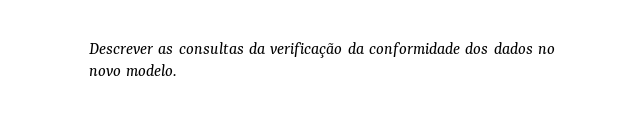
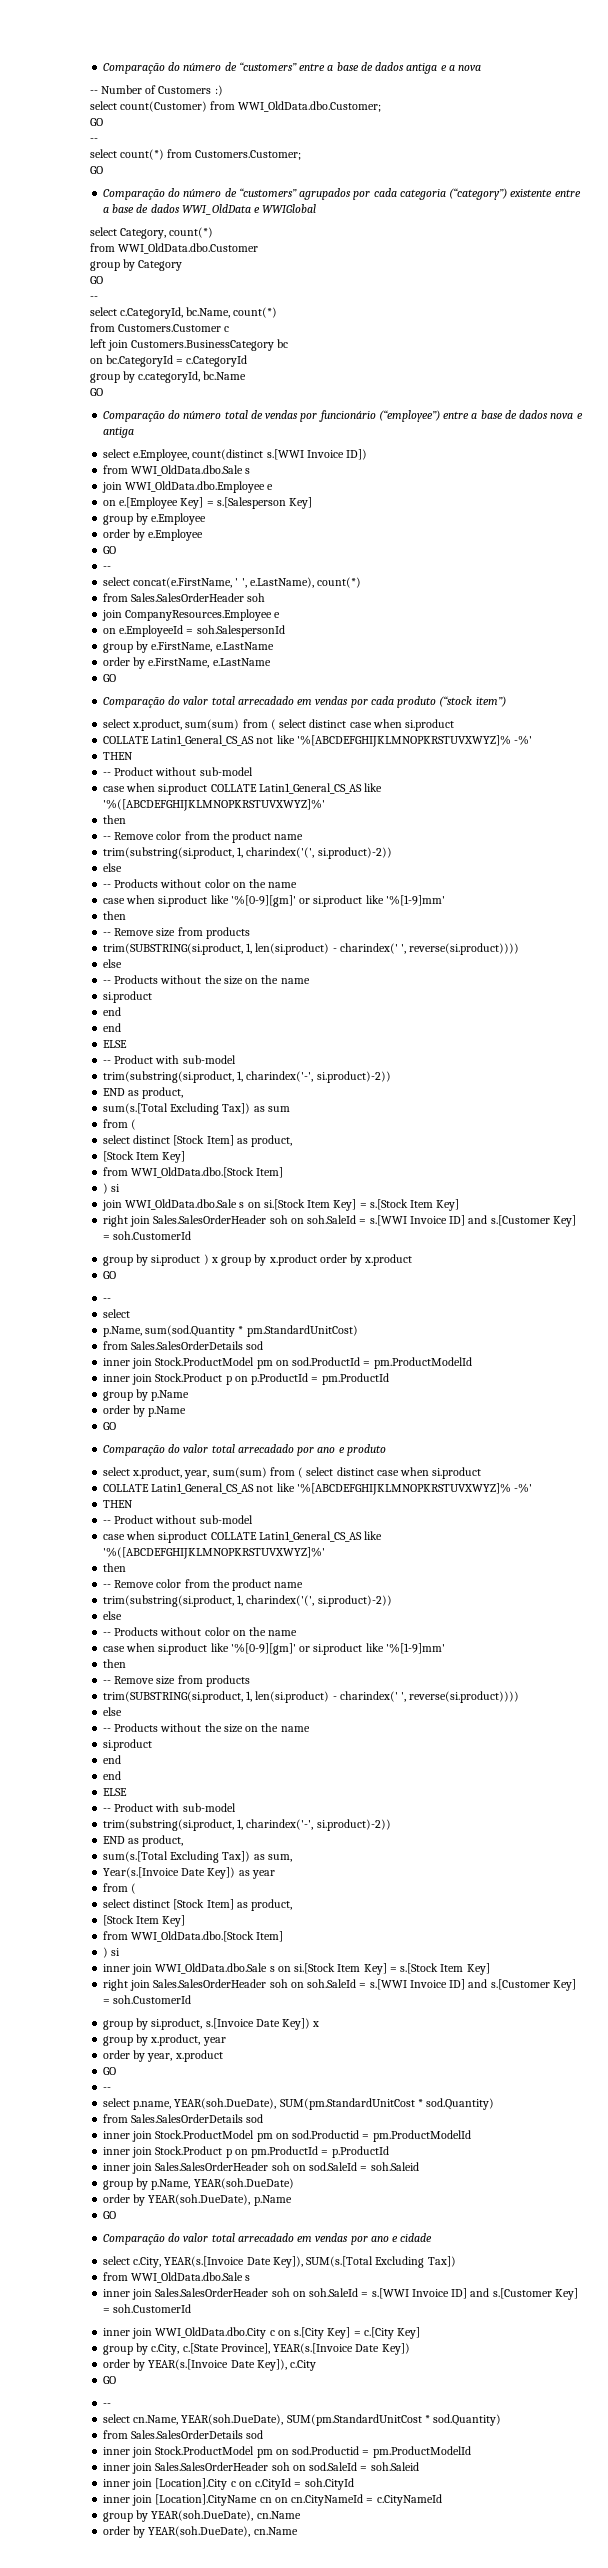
- Descrever as consultas da verificação da conformidade dos dados no novo modelo.
+ Comparação do número de “customers” entre a base de dados antiga e a nova
+ -- Number of Customers :)
+ select count(Customer) from WWI_OldData.dbo.Customer;
+ GO
+ --
+ select count(*) from Customers.Customer;
+ GO
+ Comparação do número de “customers” agrupados por cada categoria (“category”) existente entre a base de dados WWI_OldData e WWIGlobal
+ select Category, count(*)
+ from WWI_OldData.dbo.Customer
+ group by Category
+ GO
+ --
+ select c.CategoryId, bc.Name, count(*)
+ from Customers.Customer c
+ left join Customers.BusinessCategory bc
+ on bc.CategoryId = c.CategoryId
+ group by c.categoryId, bc.Name
+ GO
+ Comparação do número total de vendas por funcionário (“employee”) entre a base de dados nova e antiga
+ select e.Employee, count(distinct s.[WWI Invoice ID])
+ from WWI_OldData.dbo.Sale s
+ join WWI_OldData.dbo.Employee e
+ on e.[Employee Key] = s.[Salesperson Key]
+ group by e.Employee
+ order by e.Employee
+ GO
+ --
+ select concat(e.FirstName, ' ', e.LastName), count(*)
+ from Sales.SalesOrderHeader soh
+ join CompanyResources.Employee e
+ on e.EmployeeId = soh.SalespersonId
+ group by e.FirstName, e.LastName
+ order by e.FirstName, e.LastName
+ GO
+ Comparação do valor total arrecadado em vendas por cada produto (“stock item”)
+ select x.product, sum(sum) from ( select distinct case when si.product
+ COLLATE Latin1_General_CS_AS not like '%[ABCDEFGHIJKLMNOPKRSTUVXWYZ]% -%'
+ THEN
+ -- Product without sub-model
+ case when si.product COLLATE Latin1_General_CS_AS like '%([ABCDEFGHIJKLMNOPKRSTUVXWYZ]%'
+ then
+ -- Remove color from the product name
+ trim(substring(si.product, 1, charindex('(', si.product)-2))
+ else
+ -- Products without color on the name
+ case when si.product like '%[0-9][gm]' or si.product like '%[1-9]mm'
+ then
+ -- Remove size from products
+ trim(SUBSTRING(si.product, 1, len(si.product) - charindex(' ', reverse(si.product))))
+ else
+ -- Products without the size on the name
+ si.product
+ end
+ end
+ ELSE
+ -- Product with sub-model
+ trim(substring(si.product, 1, charindex('-', si.product)-2))
+ END as product,
+ sum(s.[Total Excluding Tax]) as sum
+ from (
+ select distinct [Stock Item] as product,
+ [Stock Item Key]
+ from WWI_OldData.dbo.[Stock Item]
+ ) si
+ join WWI_OldData.dbo.Sale s on si.[Stock Item Key] = s.[Stock Item Key]
+ right join Sales.SalesOrderHeader soh on soh.SaleId = s.[WWI Invoice ID] and s.[Customer Key] = soh.CustomerId
+ group by si.product ) x group by x.product order by x.product
+ GO
+ --
+ select
+ p.Name, sum(sod.Quantity * pm.StandardUnitCost)
+ from Sales.SalesOrderDetails sod
+ inner join Stock.ProductModel pm on sod.ProductId = pm.ProductModelId
+ inner join Stock.Product p on p.ProductId = pm.ProductId
+ group by p.Name
+ order by p.Name
+ GO
+ Comparação do valor total arrecadado por ano e produto
+ select x.product, year, sum(sum) from ( select distinct case when si.product
+ COLLATE Latin1_General_CS_AS not like '%[ABCDEFGHIJKLMNOPKRSTUVXWYZ]% -%'
+ THEN
+ -- Product without sub-model
+ case when si.product COLLATE Latin1_General_CS_AS like '%([ABCDEFGHIJKLMNOPKRSTUVXWYZ]%'
+ then
+ -- Remove color from the product name
+ trim(substring(si.product, 1, charindex('(', si.product)-2))
+ else
+ -- Products without color on the name
+ case when si.product like '%[0-9][gm]' or si.product like '%[1-9]mm'
+ then
+ -- Remove size from products
+ trim(SUBSTRING(si.product, 1, len(si.product) - charindex(' ', reverse(si.product))))
+ else
+ -- Products without the size on the name
+ si.product
+ end
+ end
+ ELSE
+ -- Product with sub-model
+ trim(substring(si.product, 1, charindex('-', si.product)-2))
+ END as product,
+ sum(s.[Total Excluding Tax]) as sum,
+ Year(s.[Invoice Date Key]) as year
+ from (
+ select distinct [Stock Item] as product,
+ [Stock Item Key]
+ from WWI_OldData.dbo.[Stock Item]
+ ) si
+ inner join WWI_OldData.dbo.Sale s on si.[Stock Item Key] = s.[Stock Item Key]
+ right join Sales.SalesOrderHeader soh on soh.SaleId = s.[WWI Invoice ID] and s.[Customer Key] = soh.CustomerId
+ group by si.product, s.[Invoice Date Key]) x
+ group by x.product, year
+ order by year, x.product
+ GO
+ --
+ select p.name, YEAR(soh.DueDate), SUM(pm.StandardUnitCost * sod.Quantity)
+ from Sales.SalesOrderDetails sod
+ inner join Stock.ProductModel pm on sod.Productid = pm.ProductModelId
+ inner join Stock.Product p on pm.ProductId = p.ProductId
+ inner join Sales.SalesOrderHeader soh on sod.SaleId = soh.Saleid
+ group by p.Name, YEAR(soh.DueDate)
+ order by YEAR(soh.DueDate), p.Name
+ GO
+ Comparação do valor total arrecadado em vendas por ano e cidade
+ select c.City, YEAR(s.[Invoice Date Key]), SUM(s.[Total Excluding Tax])
+ from WWI_OldData.dbo.Sale s
+ inner join Sales.SalesOrderHeader soh on soh.SaleId = s.[WWI Invoice ID] and s.[Customer Key] = soh.CustomerId
+ inner join WWI_OldData.dbo.City c on s.[City Key] = c.[City Key]
+ group by c.City, c.[State Province], YEAR(s.[Invoice Date Key])
+ order by YEAR(s.[Invoice Date Key]), c.City
+ GO
+ --
+ select cn.Name, YEAR(soh.DueDate), SUM(pm.StandardUnitCost * sod.Quantity)
+ from Sales.SalesOrderDetails sod
+ inner join Stock.ProductModel pm on sod.Productid = pm.ProductModelId
+ inner join Sales.SalesOrderHeader soh on sod.SaleId = soh.Saleid
+ inner join [Location].City c on c.CityId = soh.CityId
+ inner join [Location].CityName cn on cn.CityNameId = c.CityNameId
+ group by YEAR(soh.DueDate), cn.Name
+ order by YEAR(soh.DueDate), cn.Name

